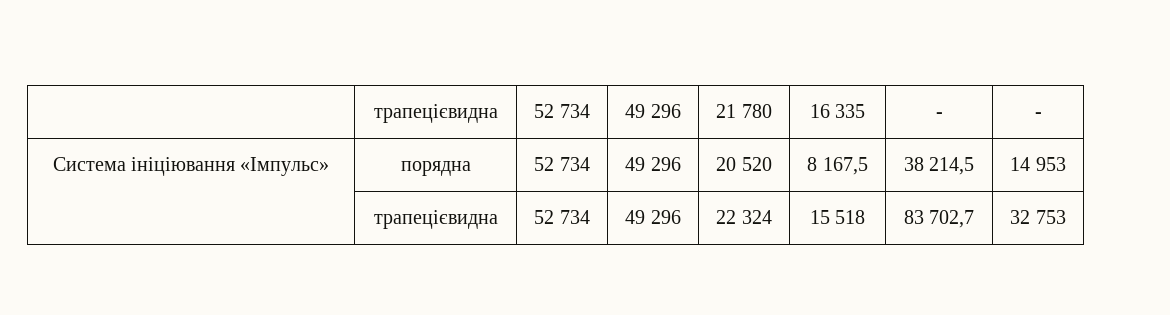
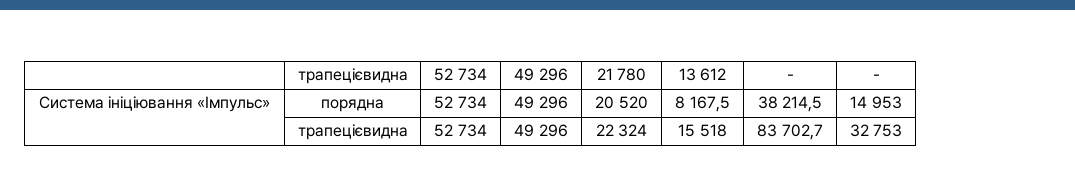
- | трапецієвидна | 52 734 | 49 296 | 21 780 | 16 335 | - | -
+ | трапецієвидна | 52 734 | 49 296 | 21 780 | 13 612 | - | -

